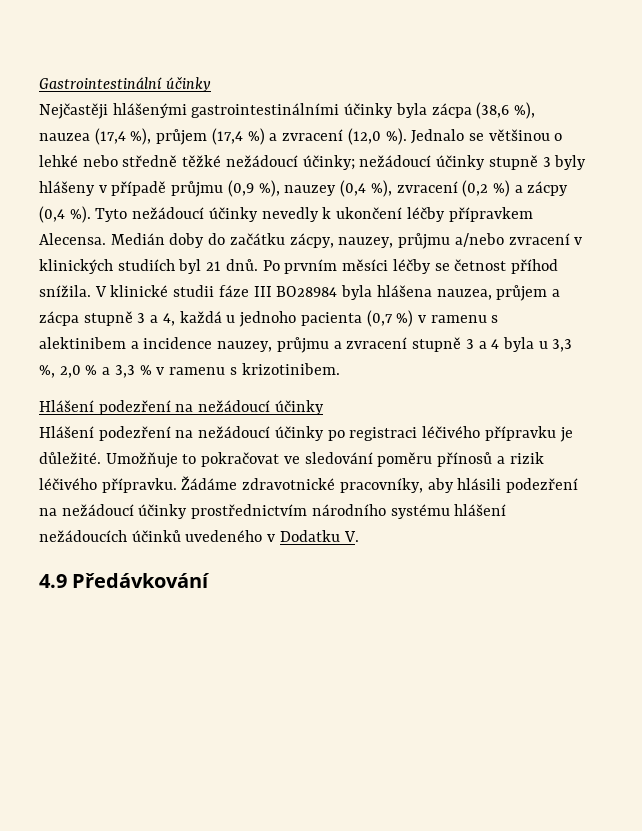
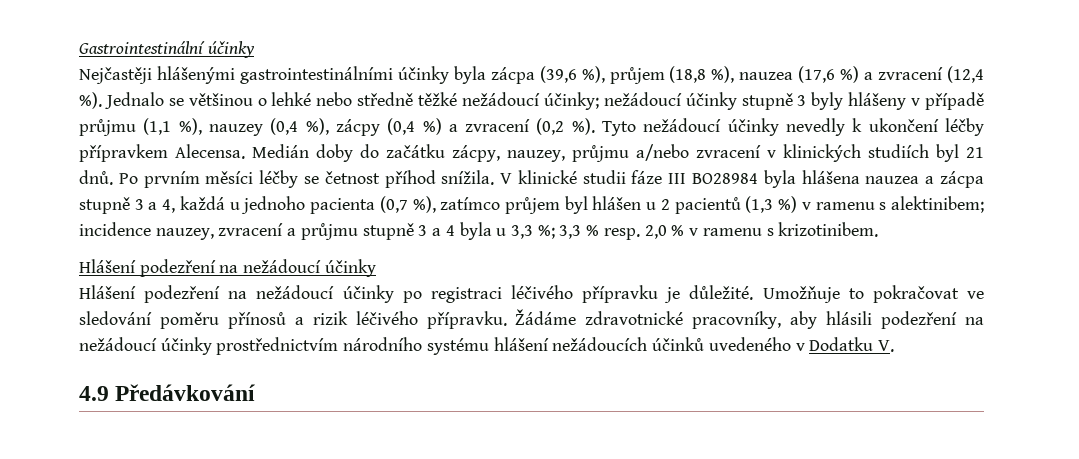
- Nejčastěji hlášenými gastrointestinálními účinky byla zácpa (38,6 %), nauzea (17,4 %), průjem (17,4 %) a zvracení (12,0 %).
+ Nejčastěji hlášenými gastrointestinálními účinky byla zácpa (39,6 %), průjem (18,8 %), nauzea (17,6 %) a zvracení (12,4 %).
- Jednalo se většinou o lehké nebo středně těžké nežádoucí účinky; nežádoucí účinky stupně 3 byly hlášeny v případě průjmu (0,9 %), nauzey (0,4 %), zvracení (0,2 %) a zácpy (0,4 %).
+ Jednalo se většinou o lehké nebo středně těžké nežádoucí účinky; nežádoucí účinky stupně 3 byly hlášeny v případě průjmu (1,1 %), nauzey (0,4 %), zácpy (0,4 %) a zvracení (0,2 %).
- V klinické studii fáze III BO28984 byla hlášena nauzea, průjem a zácpa stupně 3 a 4, každá u jednoho pacienta (0,7 %) v ramenu s alektinibem a incidence nauzey, průjmu a zvracení stupně 3 a 4 byla u 3,3 %, 2,0 % a 3,3 % v ramenu s krizotinibem.
+ V klinické studii fáze III BO28984 byla hlášena nauzea a zácpa stupně 3 a 4, každá u jednoho pacienta (0,7 %), zatímco průjem byl hlášen u 2 pacientů (1,3 %) v ramenu s alektinibem; incidence nauzey, zvracení a průjmu stupně 3 a 4 byla u 3,3 %; 3,3 % resp. 2,0 % v ramenu s krizotinibem.

